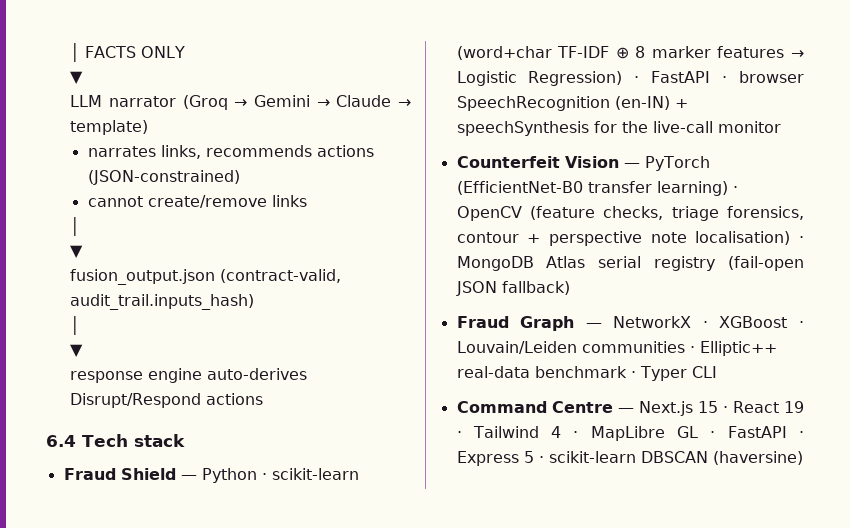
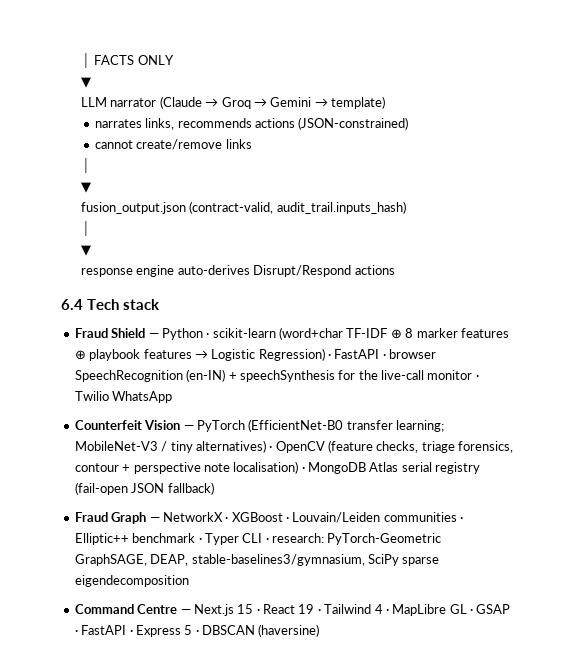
- LLM narrator (Groq → Gemini → Claude → template)
+ LLM narrator (Claude → Groq → Gemini → template)
- Fraud Shield — Python · scikit-learn (word+char TF-IDF ⊕ 8 marker features → Logistic Regression) · FastAPI · browser SpeechRecognition (en-IN) + speechSynthesis for the live-call monitor
+ Fraud Shield — Python · scikit-learn (word+char TF-IDF ⊕ 8 marker features ⊕ playbook features → Logistic Regression) · FastAPI · browser SpeechRecognition (en-IN) + speechSynthesis for the live-call monitor · Twilio WhatsApp
- Counterfeit Vision — PyTorch (EfficientNet-B0 transfer learning) · OpenCV (feature checks, triage forensics, contour + perspective note localisation) · MongoDB Atlas serial registry (fail-open JSON fallback)
+ Counterfeit Vision — PyTorch (EfficientNet-B0 transfer learning; MobileNet-V3 / tiny alternatives) · OpenCV (feature checks, triage forensics, contour + perspective note localisation) · MongoDB Atlas serial registry (fail-open JSON fallback)
- Fraud Graph — NetworkX · XGBoost · Louvain/Leiden communities · Elliptic++ real-data benchmark · Typer CLI
+ Fraud Graph — NetworkX · XGBoost · Louvain/Leiden communities · Elliptic++ benchmark · Typer CLI · research: PyTorch-Geometric GraphSAGE, DEAP, stable-baselines3/gymnasium, SciPy sparse eigendecomposition
- Command Centre — Next.js 15 · React 19 · Tailwind 4 · MapLibre GL · FastAPI · Express 5 · scikit-learn DBSCAN (haversine)
+ Command Centre — Next.js 15 · React 19 · Tailwind 4 · MapLibre GL · GSAP · FastAPI · Express 5 · DBSCAN (haversine)

